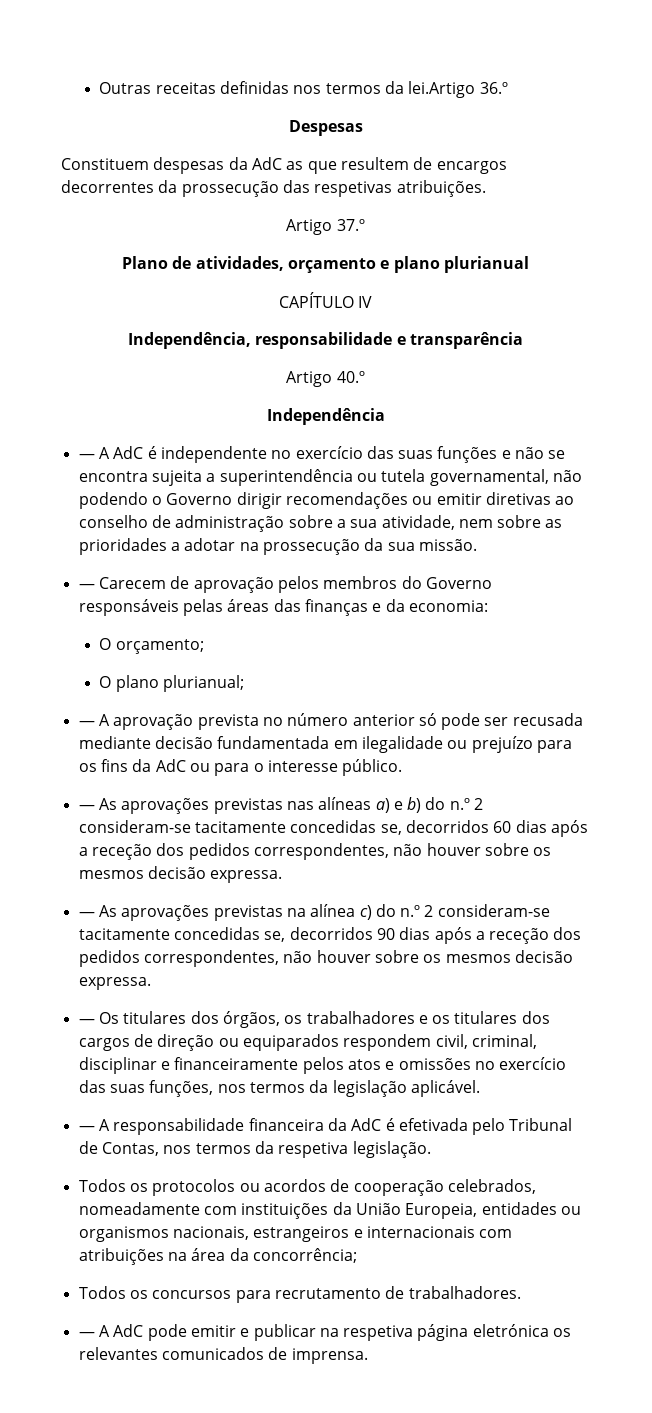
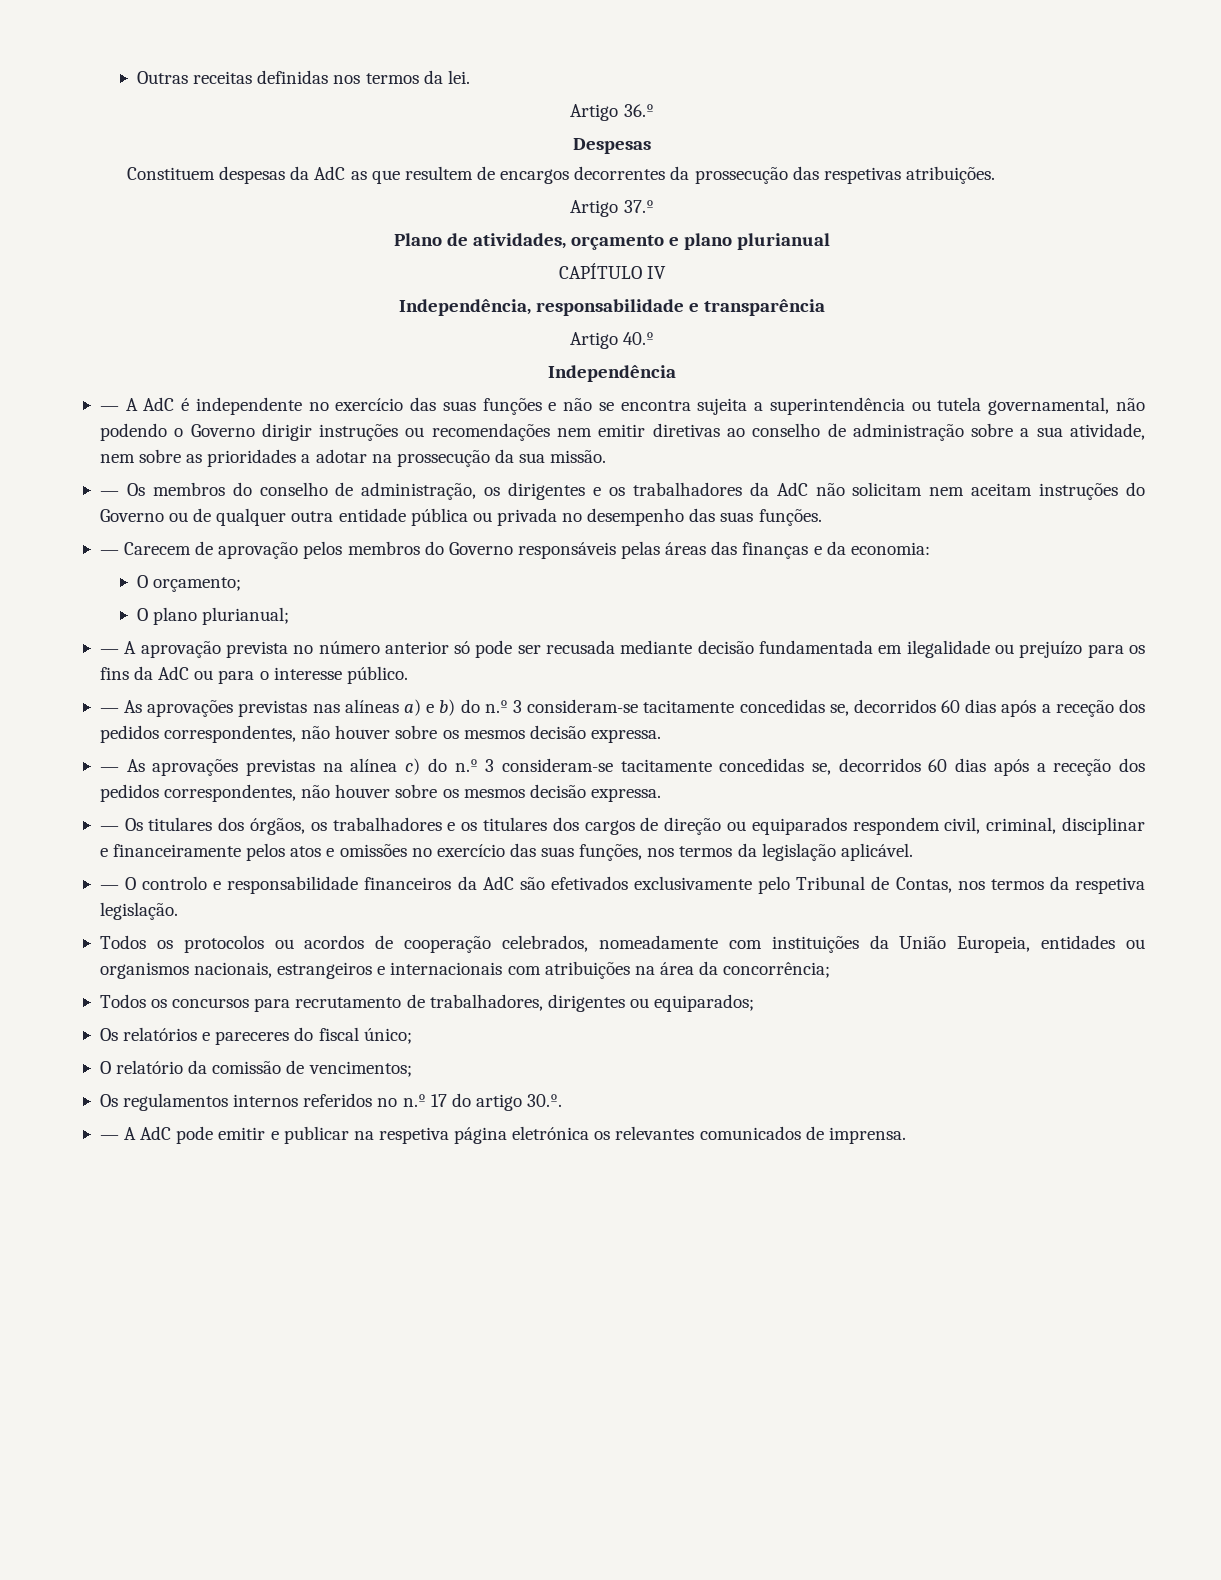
- Outras receitas definidas nos termos da lei.Artigo 36.º
+ Outras receitas definidas nos termos da lei.
+ Artigo 36.º
- — A AdC é independente no exercício das suas funções e não se encontra sujeita a superintendência ou tutela governamental, não podendo o Governo dirigir recomendações ou emitir diretivas ao conselho de administração sobre a sua atividade, nem sobre as prioridades a adotar na prossecução da sua missão.
+ — A AdC é independente no exercício das suas funções e não se encontra sujeita a superintendência ou tutela governamental, não podendo o Governo dirigir instruções ou recomendações nem emitir diretivas ao conselho de administração sobre a sua atividade, nem sobre as prioridades a adotar na prossecução da sua missão.
+ — Os membros do conselho de administração, os dirigentes e os trabalhadores da AdC não solicitam nem aceitam instruções do Governo ou de qualquer outra entidade pública ou privada no desempenho das suas funções.
- — As aprovações previstas nas alíneas a) e b) do n.º 2 consideram-se tacitamente concedidas se, decorridos 60 dias após a receção dos pedidos correspondentes, não houver sobre os mesmos decisão expressa.
+ — As aprovações previstas nas alíneas a) e b) do n.º 3 consideram-se tacitamente concedidas se, decorridos 60 dias após a receção dos pedidos correspondentes, não houver sobre os mesmos decisão expressa.
- — As aprovações previstas na alínea c) do n.º 2 consideram-se tacitamente concedidas se, decorridos 90 dias após a receção dos pedidos correspondentes, não houver sobre os mesmos decisão expressa.
+ — As aprovações previstas na alínea c) do n.º 3 consideram-se tacitamente concedidas se, decorridos 60 dias após a receção dos pedidos correspondentes, não houver sobre os mesmos decisão expressa.
- — A responsabilidade financeira da AdC é efetivada pelo Tribunal de Contas, nos termos da respetiva legislação.
+ — O controlo e responsabilidade financeiros da AdC são efetivados exclusivamente pelo Tribunal de Contas, nos termos da respetiva legislação.
- Todos os concursos para recrutamento de trabalhadores.
+ Todos os concursos para recrutamento de trabalhadores, dirigentes ou equiparados;
+ Os relatórios e pareceres do fiscal único;
+ O relatório da comissão de vencimentos;
+ Os regulamentos internos referidos no n.º 17 do artigo 30.º.

